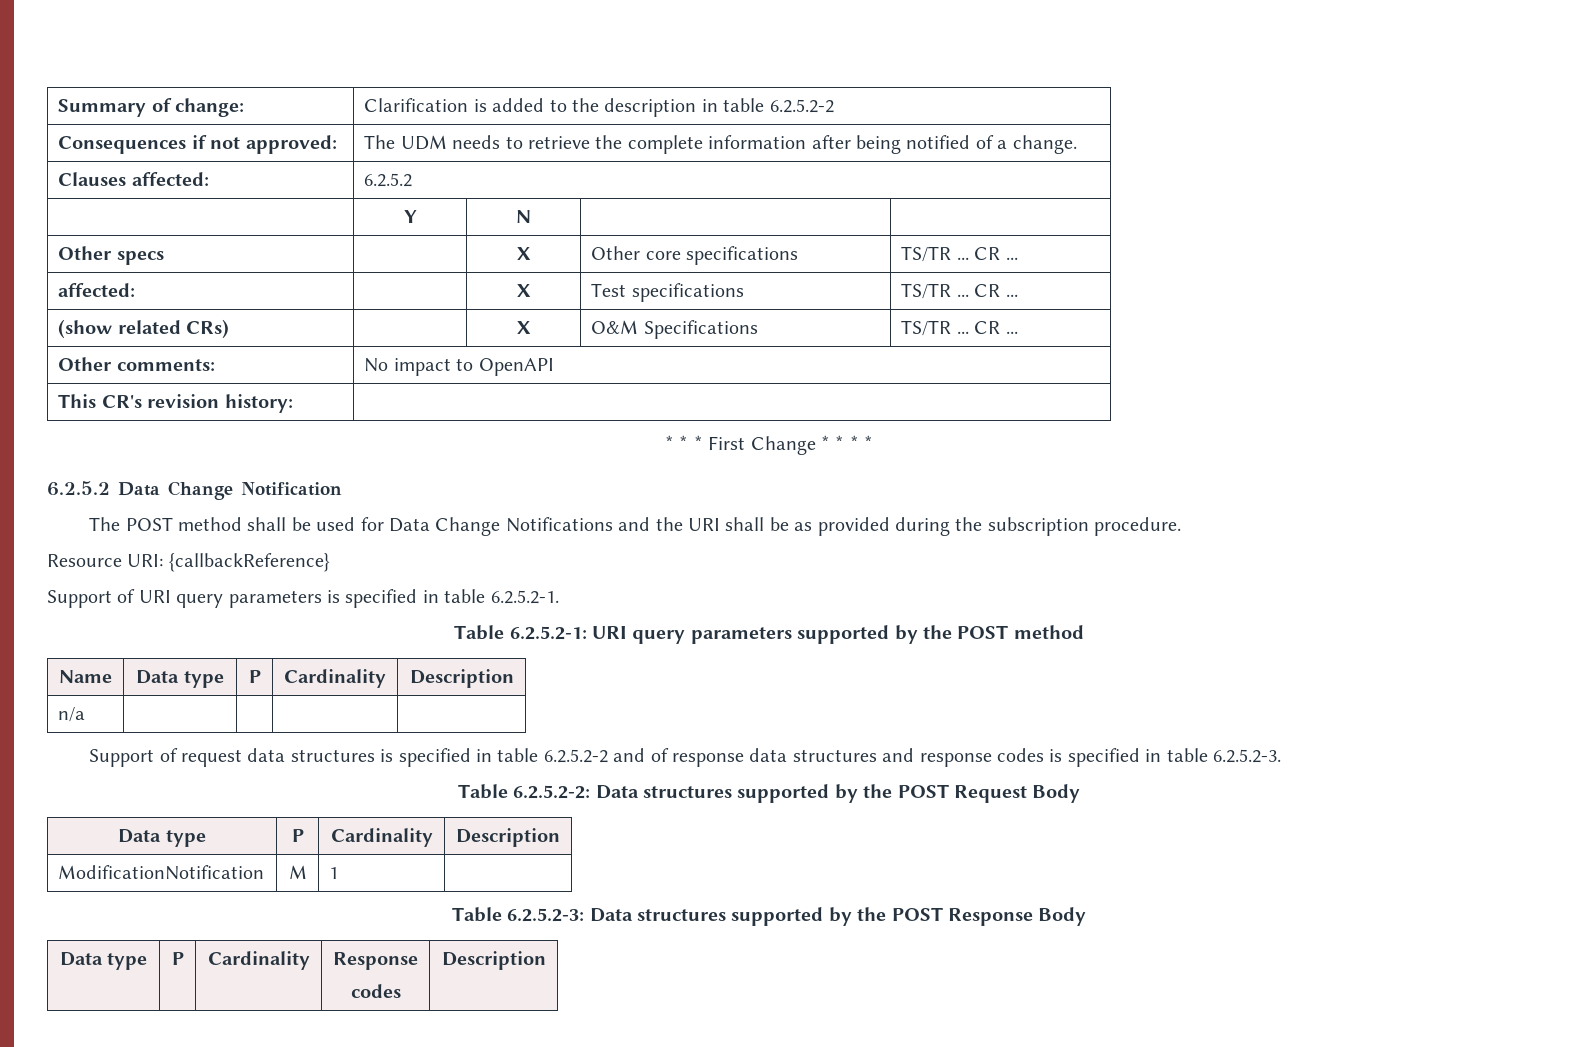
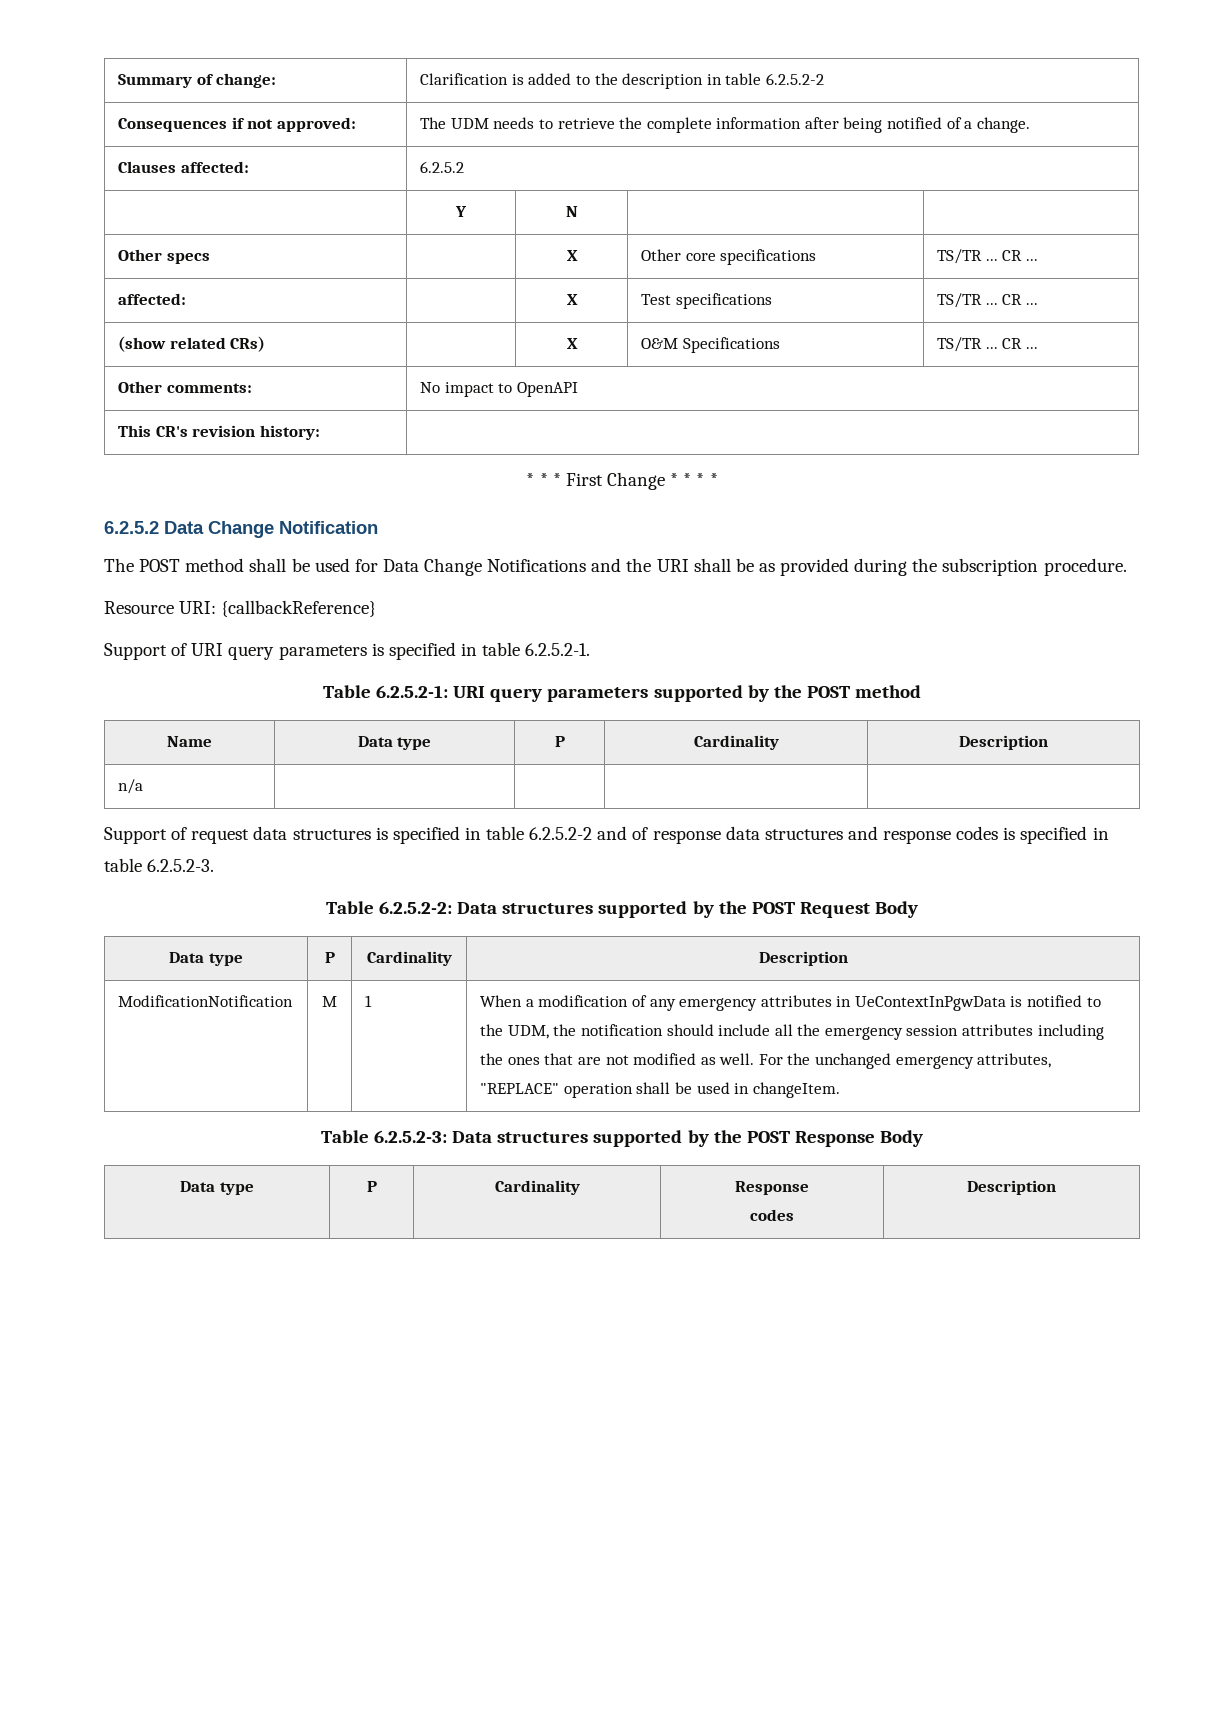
+ When a modification of any emergency attributes in UeContextInPgwData is notified to the UDM, the notification should include all the emergency session attributes including the ones that are not modified as well. For the unchanged emergency attributes, "REPLACE" operation shall be used in changeItem.

